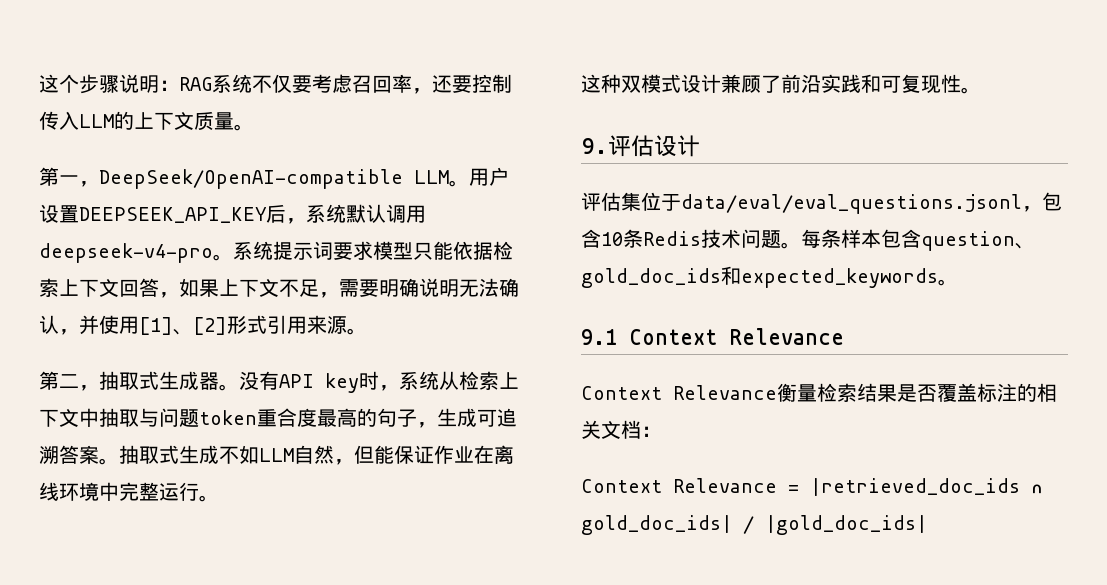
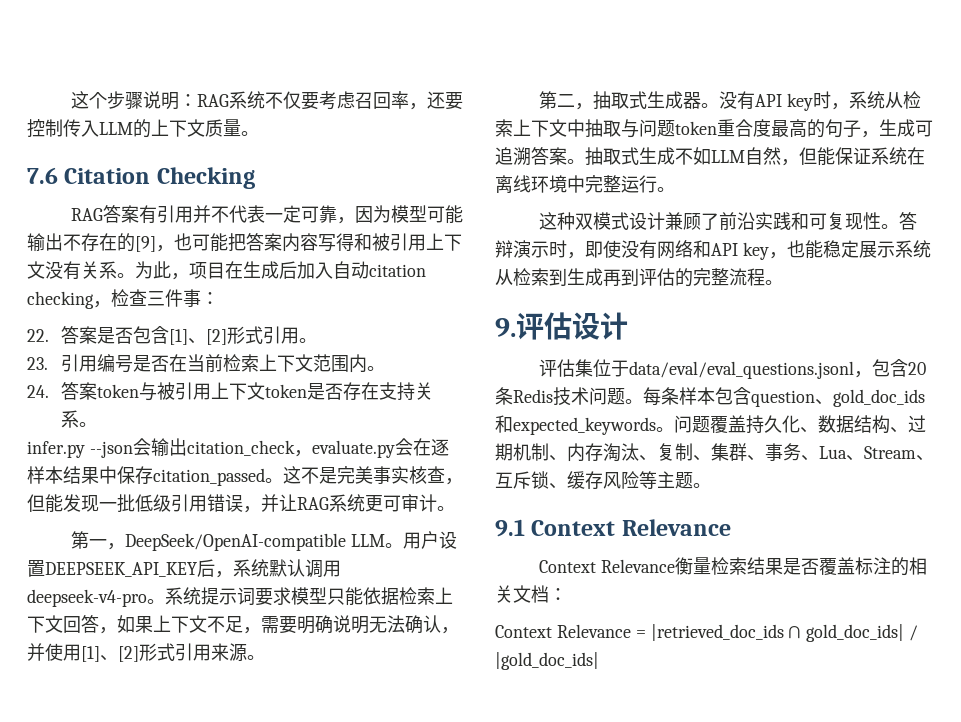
+ 7.6 Citation Checking
+ RAG答案有引用并不代表一定可靠，因为模型可能输出不存在的[9]，也可能把答案内容写得和被引用上下文没有关系。为此，项目在生成后加入自动citation checking，检查三件事：
+ 22.答案是否包含[1]、[2]形式引用。
+ 23.引用编号是否在当前检索上下文范围内。
+ 24.答案token与被引用上下文token是否存在支持关系。
+ infer.py --json会输出citation_check，evaluate.py会在逐样本结果中保存citation_passed。这不是完美事实核查，但能发现一批低级引用错误，并让RAG系统更可审计。
- 抽取式生成不如LLM自然，但能保证作业在离线环境中完整运行。
+ 抽取式生成不如LLM自然，但能保证系统在离线环境中完整运行。
+ 答辩演示时，即使没有网络和API key，也能稳定展示系统从检索到生成再到评估的完整流程。
- 评估集位于data/eval/eval_questions.jsonl，包含10条Redis技术问题。
+ 评估集位于data/eval/eval_questions.jsonl，包含20条Redis技术问题。
+ 问题覆盖持久化、数据结构、过期机制、内存淘汰、复制、集群、事务、Lua、Stream、互斥锁、缓存风险等主题。

